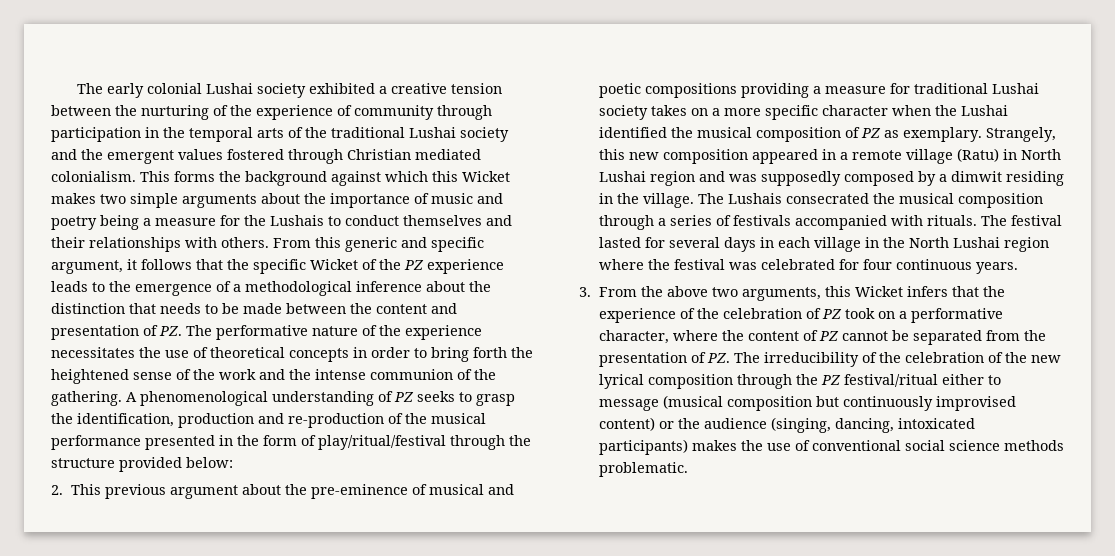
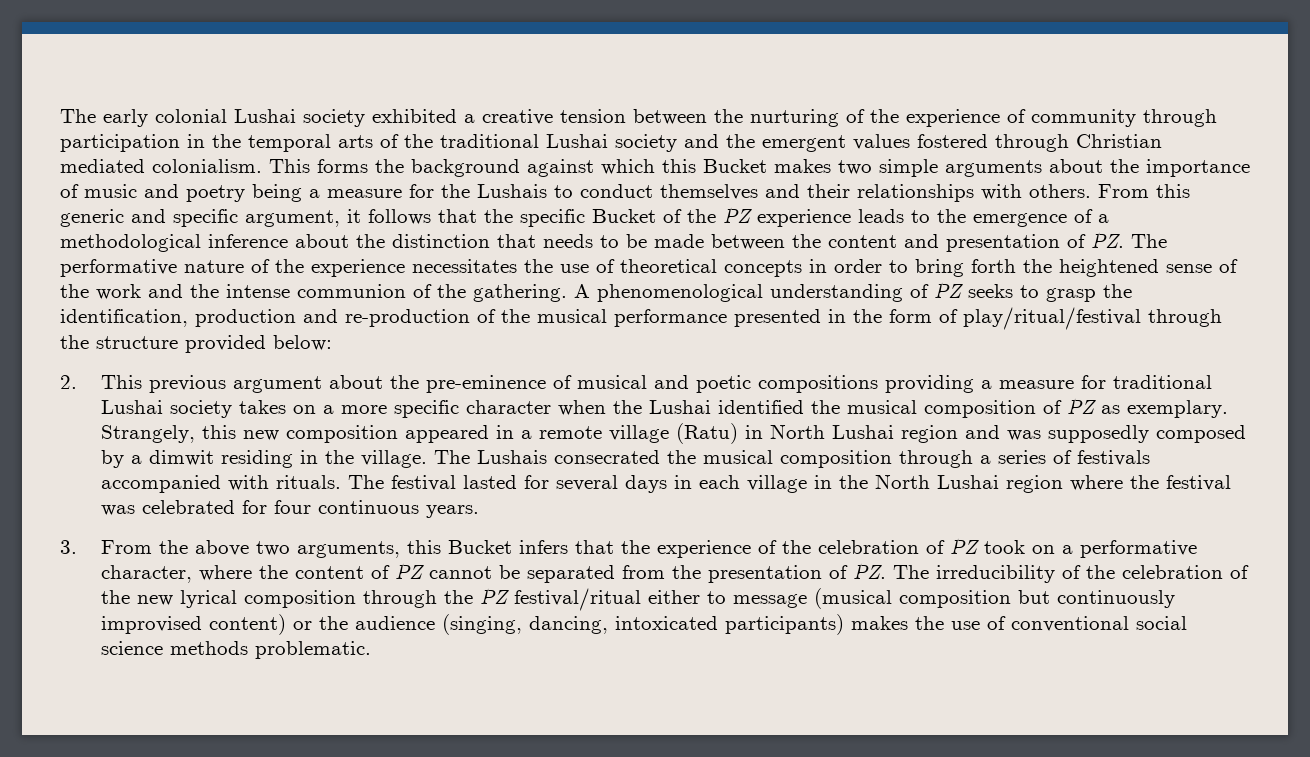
- This forms the background against which this Wicket makes two simple arguments about the importance of music and poetry being a measure for the Lushais to conduct themselves and their relationships with others.
+ This forms the background against which this Bucket makes two simple arguments about the importance of music and poetry being a measure for the Lushais to conduct themselves and their relationships with others.
- From this generic and specific argument, it follows that the specific Wicket of the PZ experience leads to the emergence of a methodological inference about the distinction that needs to be made between the content and presentation of PZ. The performative nature of the experience necessitates the use of theoretical concepts in order to bring forth the heightened sense of the work and the intense communion of the gathering.
+ From this generic and specific argument, it follows that the specific Bucket of the PZ experience leads to the emergence of a methodological inference about the distinction that needs to be made between the content and presentation of PZ. The performative nature of the experience necessitates the use of theoretical concepts in order to bring forth the heightened sense of the work and the intense communion of the gathering.
- 3. From the above two arguments, this Wicket infers that the experience of the celebration of PZ took on a performative character, where the content of PZ cannot be separated from the presentation of PZ. The irreducibility of the celebration of the new lyrical composition through the PZ festival/ritual either to message (musical composition but continuously improvised content) or the audience (singing, dancing, intoxicated participants) makes the use of conventional social science methods problematic.
+ 3. From the above two arguments, this Bucket infers that the experience of the celebration of PZ took on a performative character, where the content of PZ cannot be separated from the presentation of PZ. The irreducibility of the celebration of the new lyrical composition through the PZ festival/ritual either to message (musical composition but continuously improvised content) or the audience (singing, dancing, intoxicated participants) makes the use of conventional social science methods problematic.

